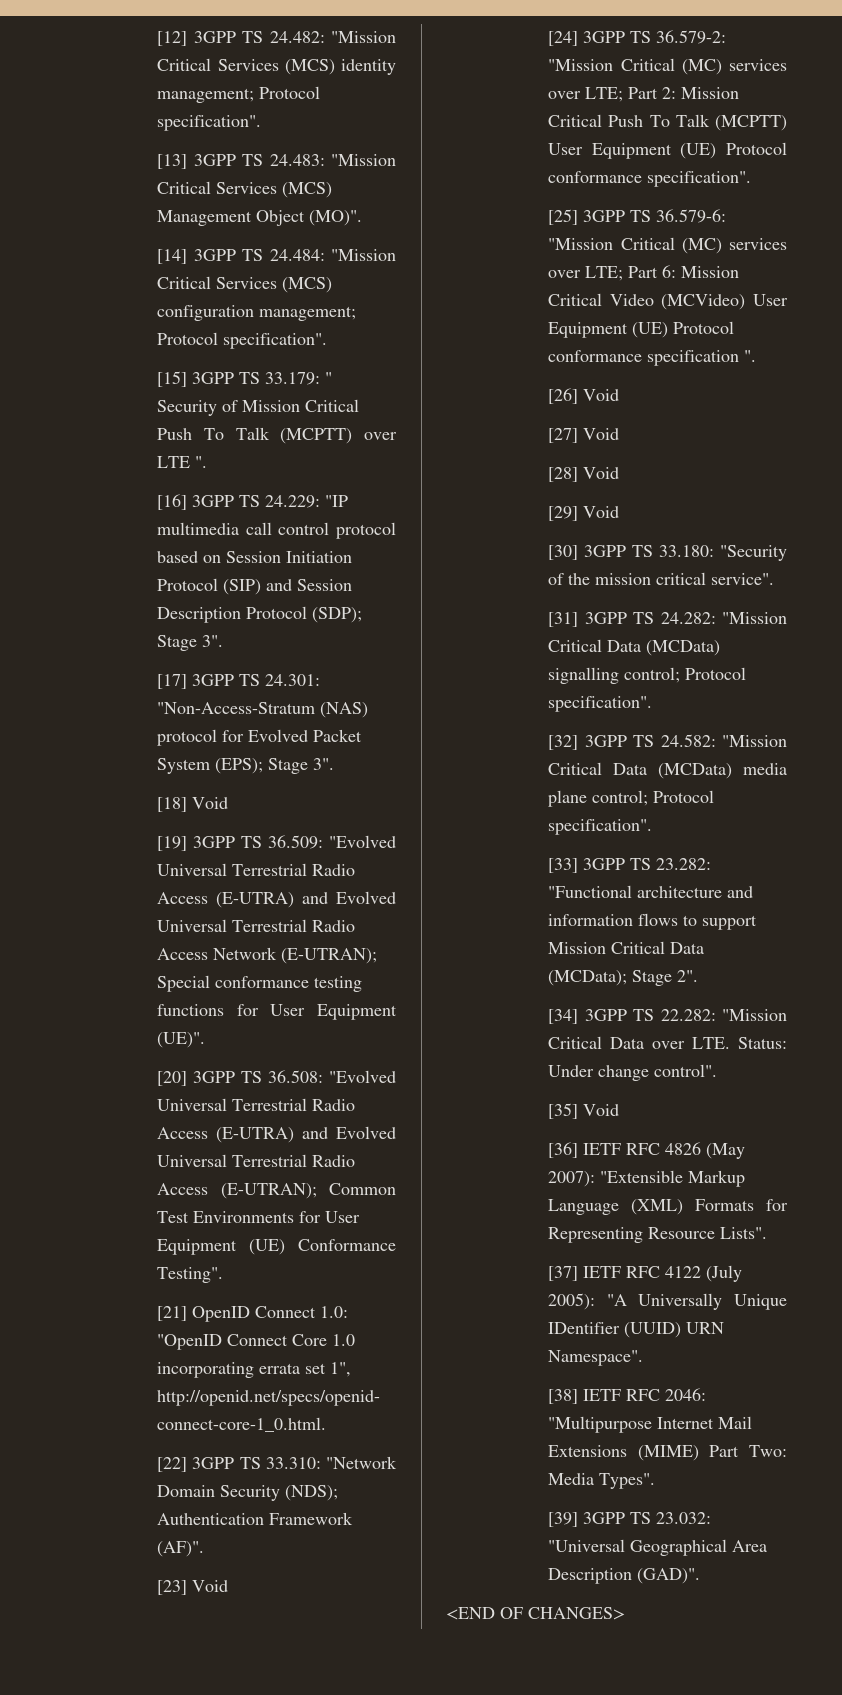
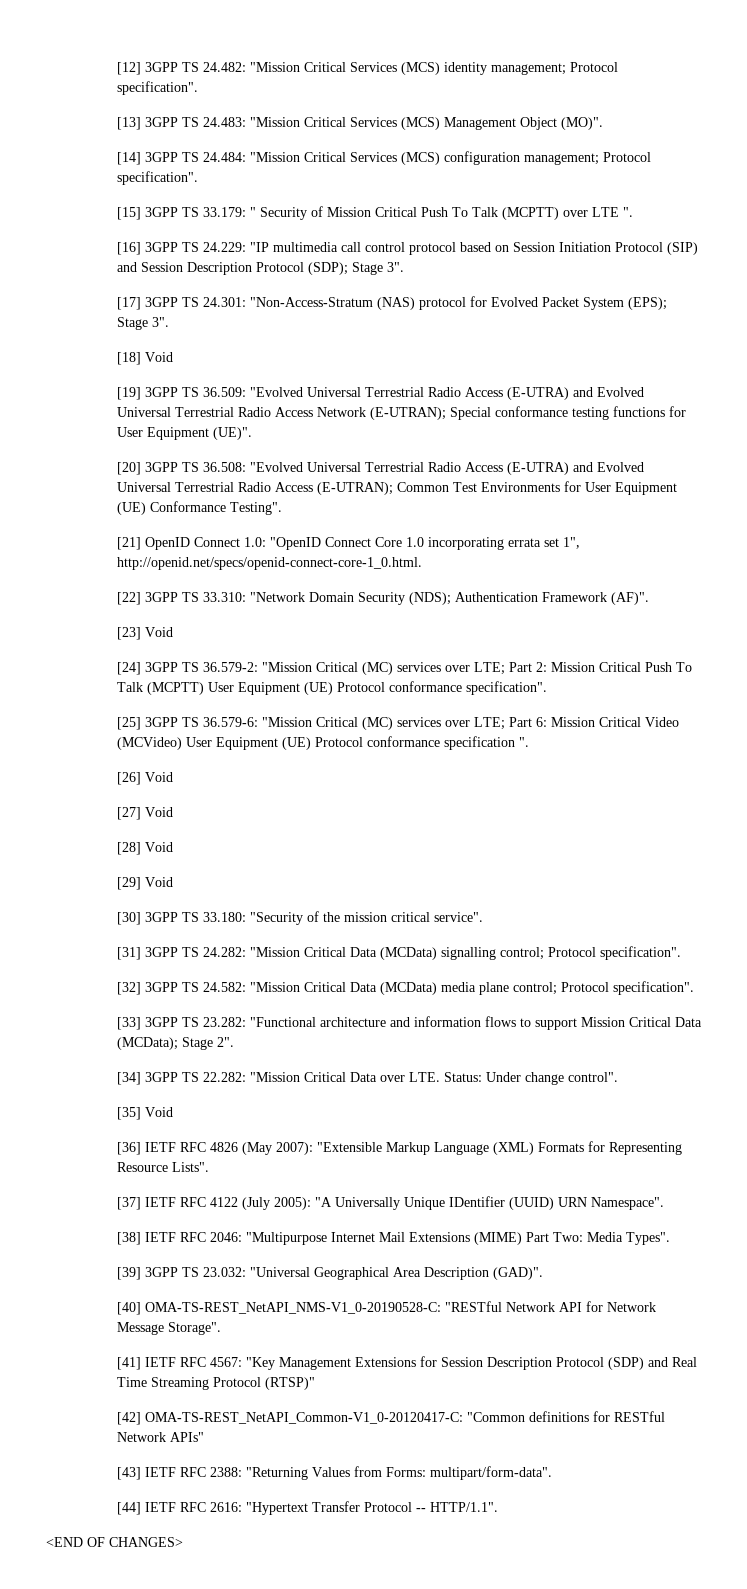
+ [40] OMA-TS-REST_NetAPI_NMS-V1_0-20190528-C: "RESTful Network API for Network Message Storage".
+ [41] IETF RFC 4567: "Key Management Extensions for Session Description Protocol (SDP) and Real Time Streaming Protocol (RTSP)"
+ [42] OMA-TS-REST_NetAPI_Common-V1_0-20120417-C: "Common definitions for RESTful Network APIs"
+ [43] IETF RFC 2388: "Returning Values from Forms: multipart/form-data".
+ [44] IETF RFC 2616: "Hypertext Transfer Protocol -- HTTP/1.1".

